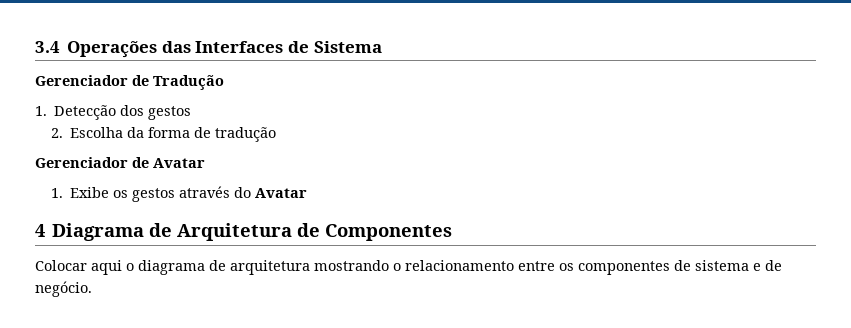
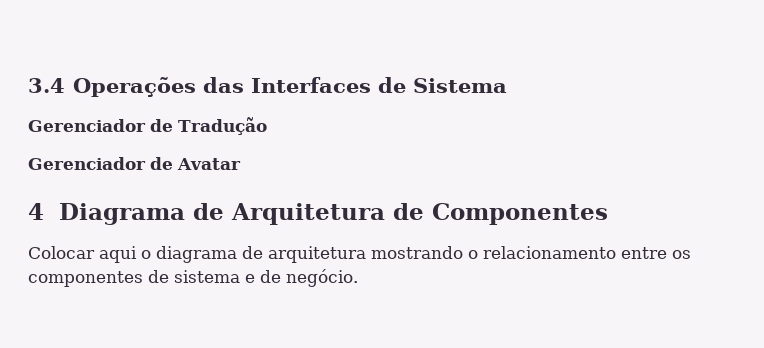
- 1. Detecção dos gestos
- 2. Escolha da forma de tradução
  Gerenciador de Avatar
- 1. Exibe os gestos através do Avatar

